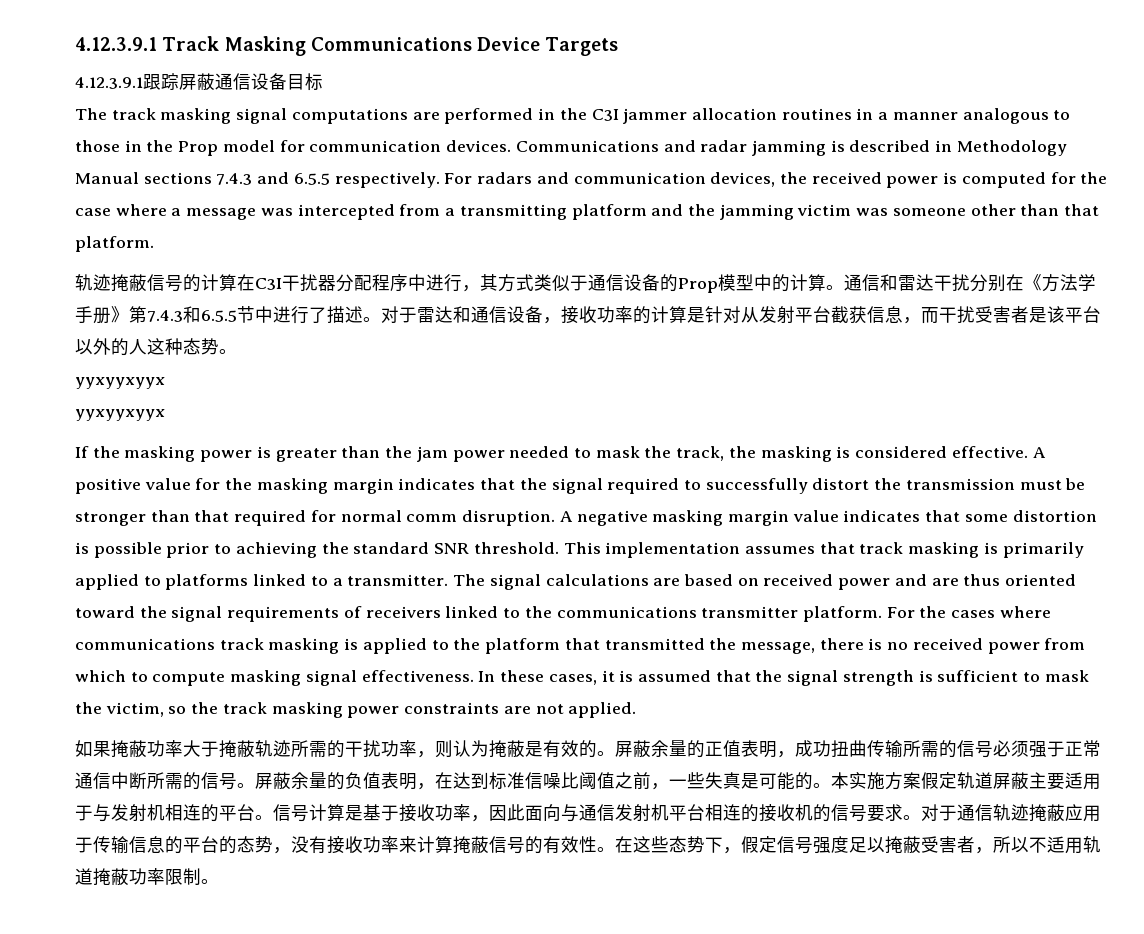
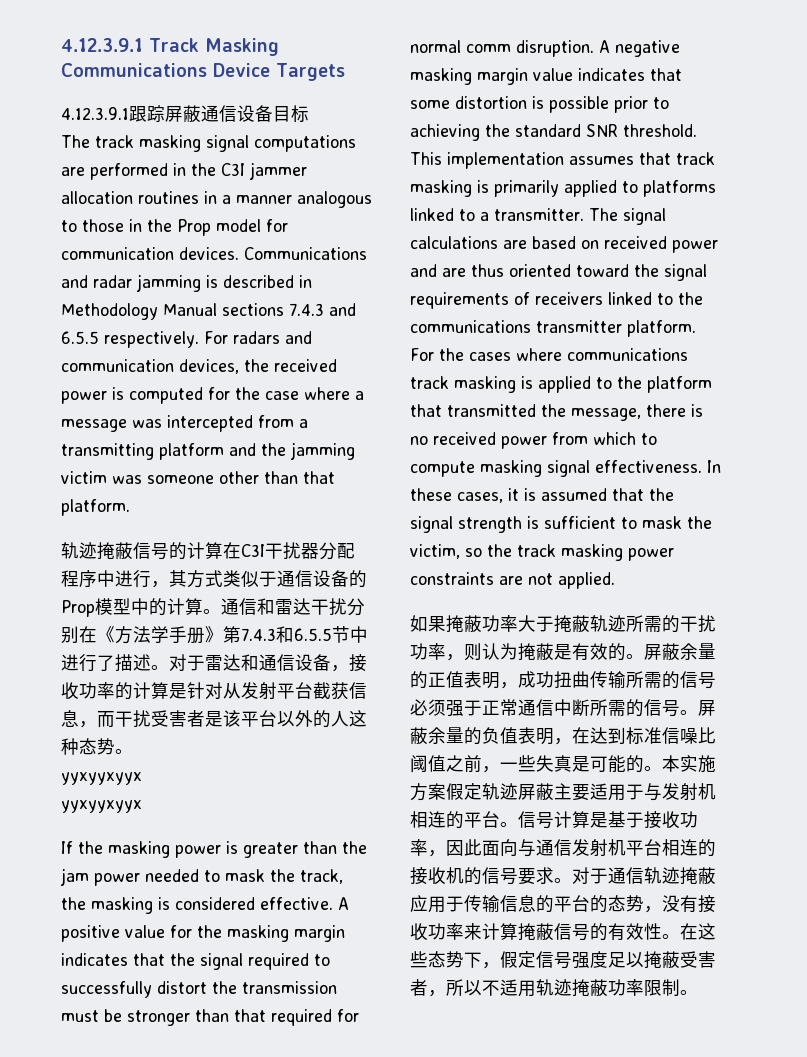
- 本实施方案假定轨道屏蔽主要适用于与发射机相连的平台。
+ 本实施方案假定轨迹屏蔽主要适用于与发射机相连的平台。
- 在这些态势下，假定信号强度足以掩蔽受害者，所以不适用轨道掩蔽功率限制。
+ 在这些态势下，假定信号强度足以掩蔽受害者，所以不适用轨迹掩蔽功率限制。

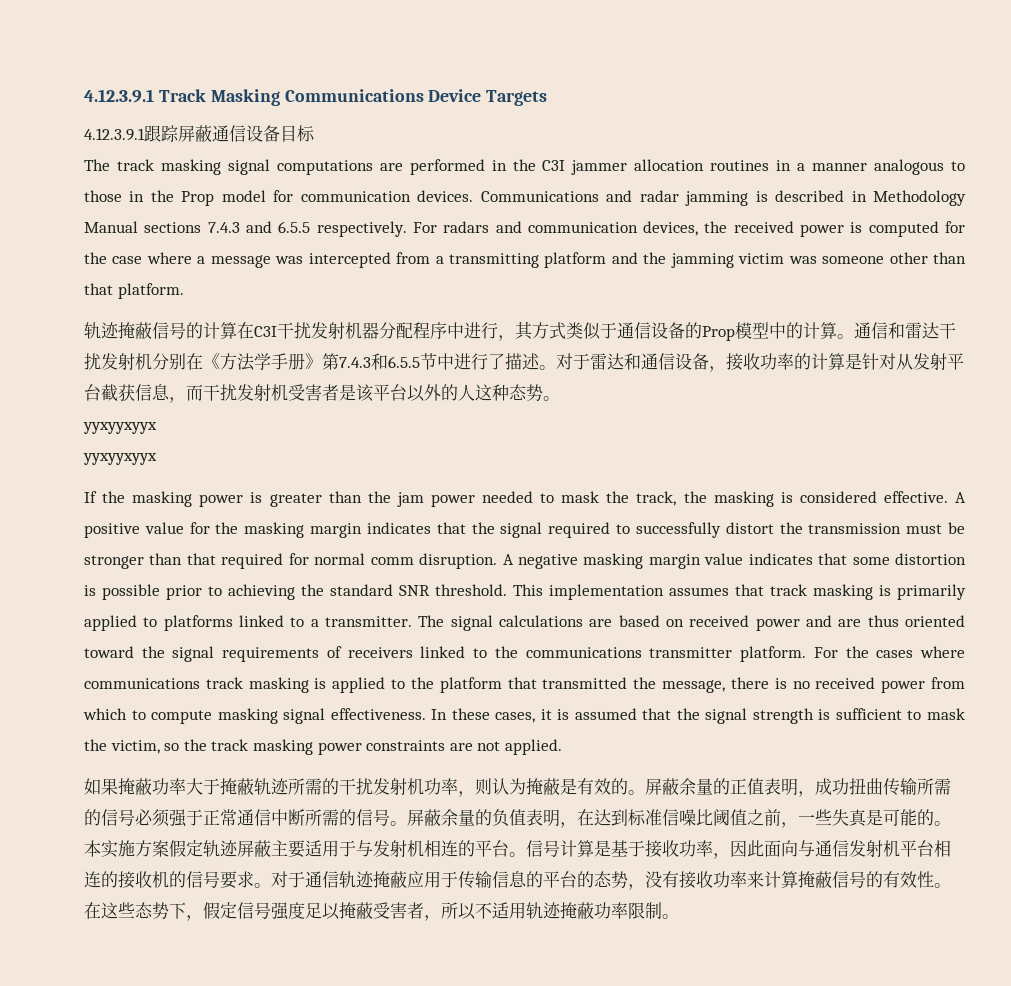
- 轨迹掩蔽信号的计算在C3I干扰器分配程序中进行，其方式类似于通信设备的Prop模型中的计算。
+ 轨迹掩蔽信号的计算在C3I干扰发射机器分配程序中进行，其方式类似于通信设备的Prop模型中的计算。
- 通信和雷达干扰分别在《方法学手册》第7.4.3和6.5.5节中进行了描述。
+ 通信和雷达干扰发射机分别在《方法学手册》第7.4.3和6.5.5节中进行了描述。
- 对于雷达和通信设备，接收功率的计算是针对从发射平台截获信息，而干扰受害者是该平台以外的人这种态势。
+ 对于雷达和通信设备，接收功率的计算是针对从发射平台截获信息，而干扰发射机受害者是该平台以外的人这种态势。
- 如果掩蔽功率大于掩蔽轨迹所需的干扰功率，则认为掩蔽是有效的。
+ 如果掩蔽功率大于掩蔽轨迹所需的干扰发射机功率，则认为掩蔽是有效的。

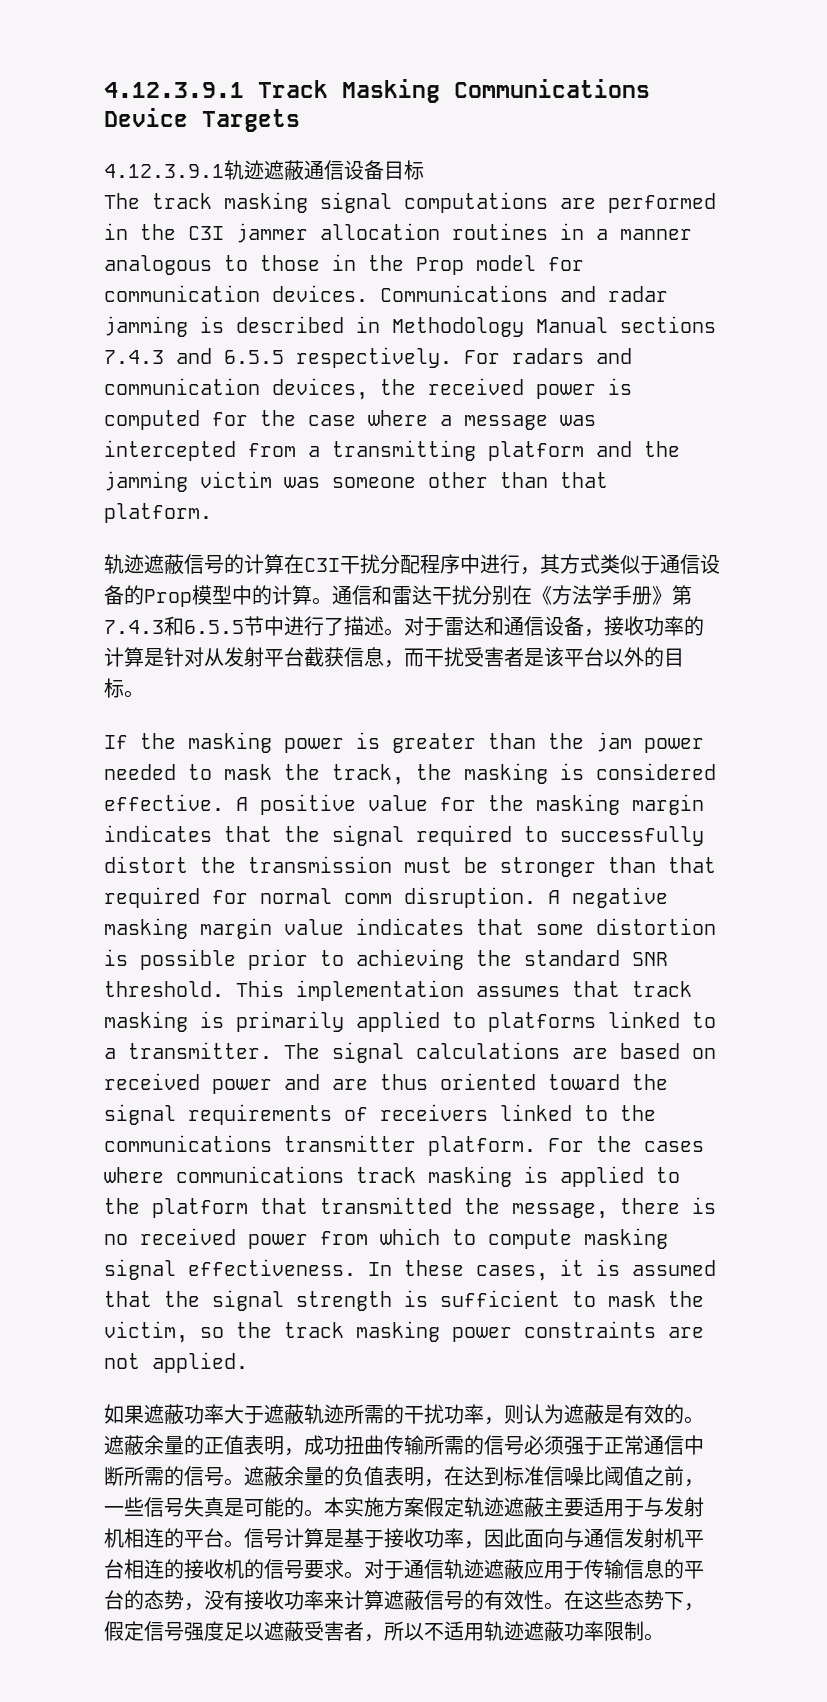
- 4.12.3.9.1跟踪屏蔽通信设备目标
+ 4.12.3.9.1轨迹遮蔽通信设备目标
- 轨迹掩蔽信号的计算在C3I干扰发射机器分配程序中进行，其方式类似于通信设备的Prop模型中的计算。
+ 轨迹遮蔽信号的计算在C3I干扰分配程序中进行，其方式类似于通信设备的Prop模型中的计算。
- 通信和雷达干扰发射机分别在《方法学手册》第7.4.3和6.5.5节中进行了描述。
+ 通信和雷达干扰分别在《方法学手册》第7.4.3和6.5.5节中进行了描述。
- 对于雷达和通信设备，接收功率的计算是针对从发射平台截获信息，而干扰发射机受害者是该平台以外的人这种态势。
- yyxyyxyyx
- yyxyyxyyx
+ 对于雷达和通信设备，接收功率的计算是针对从发射平台截获信息，而干扰受害者是该平台以外的目标。
- 如果掩蔽功率大于掩蔽轨迹所需的干扰发射机功率，则认为掩蔽是有效的。
+ 如果遮蔽功率大于遮蔽轨迹所需的干扰功率，则认为遮蔽是有效的。
- 屏蔽余量的正值表明，成功扭曲传输所需的信号必须强于正常通信中断所需的信号。
+ 遮蔽余量的正值表明，成功扭曲传输所需的信号必须强于正常通信中断所需的信号。
- 屏蔽余量的负值表明，在达到标准信噪比阈值之前，一些失真是可能的。
+ 遮蔽余量的负值表明，在达到标准信噪比阈值之前，一些信号失真是可能的。
- 本实施方案假定轨迹屏蔽主要适用于与发射机相连的平台。
+ 本实施方案假定轨迹遮蔽主要适用于与发射机相连的平台。
- 对于通信轨迹掩蔽应用于传输信息的平台的态势，没有接收功率来计算掩蔽信号的有效性。
+ 对于通信轨迹遮蔽应用于传输信息的平台的态势，没有接收功率来计算遮蔽信号的有效性。
- 在这些态势下，假定信号强度足以掩蔽受害者，所以不适用轨迹掩蔽功率限制。
+ 在这些态势下，假定信号强度足以遮蔽受害者，所以不适用轨迹遮蔽功率限制。

